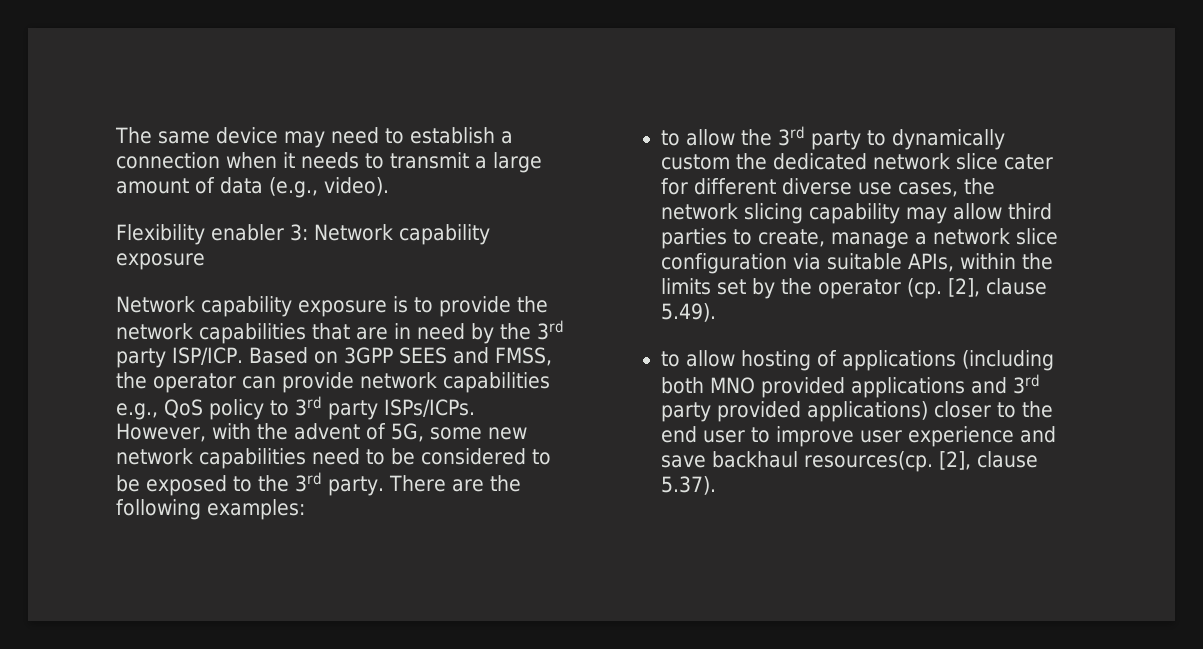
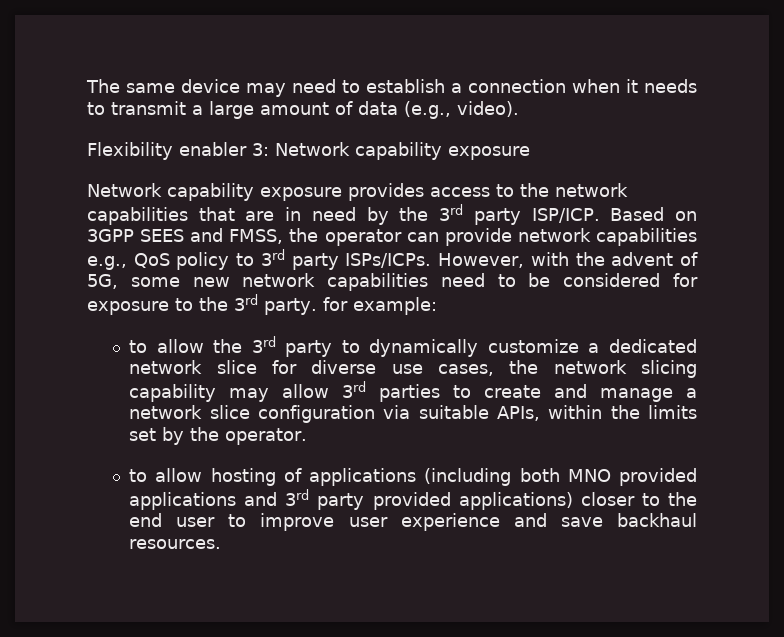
- Network capability exposure is to provide the network capabilities that are in need by the 3rd party ISP/ICP.
+ Network capability exposure provides access to the network capabilities that are in need by the 3rd party ISP/ICP.
- However, with the advent of 5G, some new network capabilities need to be considered to be exposed to the 3rd party. There are the following examples:
+ However, with the advent of 5G, some new network capabilities need to be considered for exposure to the 3rd party. for example:
- to allow the 3rd party to dynamically custom the dedicated network slice cater for different diverse use cases, the network slicing capability may allow third parties to create, manage a network slice configuration via suitable APIs, within the limits set by the operator (cp. [2], clause 5.49).
+ to allow the 3rd party to dynamically customize a dedicated network slice for diverse use cases, the network slicing capability may allow 3rd parties to create and manage a network slice configuration via suitable APIs, within the limits set by the operator.
- to allow hosting of applications (including both MNO provided applications and 3rd party provided applications) closer to the end user to improve user experience and save backhaul resources(cp. [2], clause 5.37).
+ to allow hosting of applications (including both MNO provided applications and 3rd party provided applications) closer to the end user to improve user experience and save backhaul resources.

